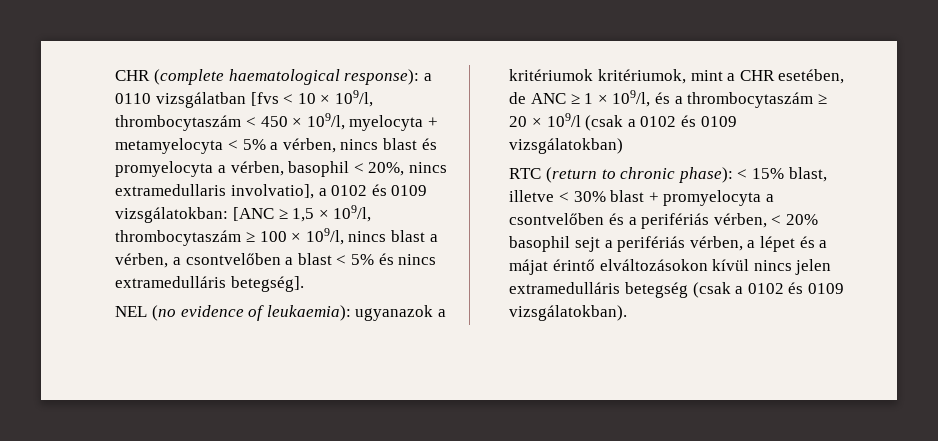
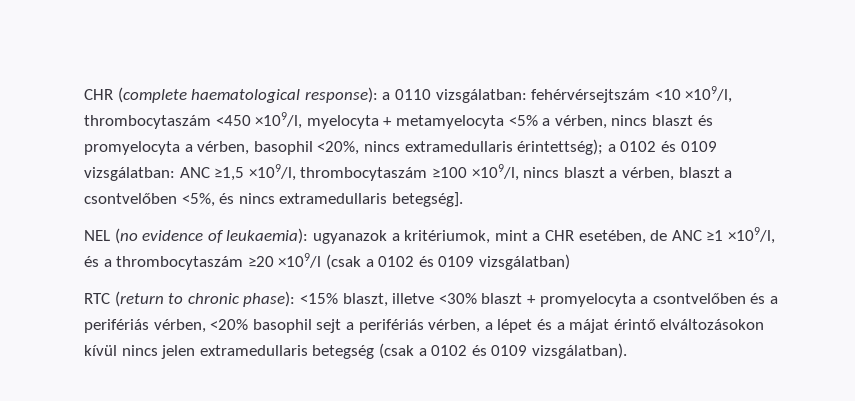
- CHR (complete haematological response): a 0110 vizsgálatban [fvs < 10 × 109/l, thrombocytaszám < 450 × 109/l, myelocyta + metamyelocyta < 5% a vérben, nincs blast és promyelocyta a vérben, basophil < 20%, nincs extramedullaris involvatio], a 0102 és 0109 vizsgálatokban: [ANC ≥ 1,5 × 109/l, thrombocytaszám ≥ 100 × 109/l, nincs blast a vérben, a csontvelőben a blast < 5% és nincs extramedulláris betegség].
+ CHR (complete haematological response): a 0110 vizsgálatban: fehérvérsejtszám <10 ×109/l, thrombocytaszám <450 ×109/l, myelocyta + metamyelocyta <5% a vérben, nincs blaszt és promyelocyta a vérben, basophil <20%, nincs extramedullaris érintettség); a 0102 és 0109 vizsgálatban: ANC ≥1,5 ×109/l, thrombocytaszám ≥100 ×109/l, nincs blaszt a vérben, blaszt a csontvelőben <5%, és nincs extramedullaris betegség].
- NEL (no evidence of leukaemia): ugyanazok a kritériumok kritériumok, mint a CHR esetében, de ANC ≥ 1 × 109/l, és a thrombocytaszám ≥ 20 × 109/l (csak a 0102 és 0109 vizsgálatokban)
+ NEL (no evidence of leukaemia): ugyanazok a kritériumok, mint a CHR esetében, de ANC ≥1 ×109/l, és a thrombocytaszám ≥20 ×109/l (csak a 0102 és 0109 vizsgálatban)
- RTC (return to chronic phase): < 15% blast, illetve < 30% blast + promyelocyta a csontvelőben és a perifériás vérben, < 20% basophil sejt a perifériás vérben, a lépet és a májat érintő elváltozásokon kívül nincs jelen extramedulláris betegség (csak a 0102 és 0109 vizsgálatokban).
+ RTC (return to chronic phase): <15% blaszt, illetve <30% blaszt + promyelocyta a csontvelőben és a perifériás vérben, <20% basophil sejt a perifériás vérben, a lépet és a májat érintő elváltozásokon kívül nincs jelen extramedullaris betegség (csak a 0102 és 0109 vizsgálatban).

